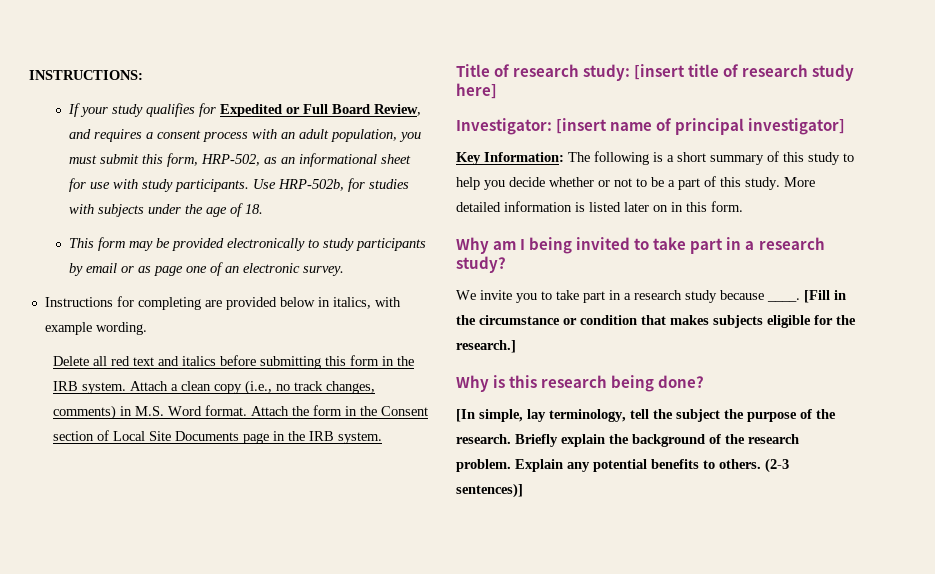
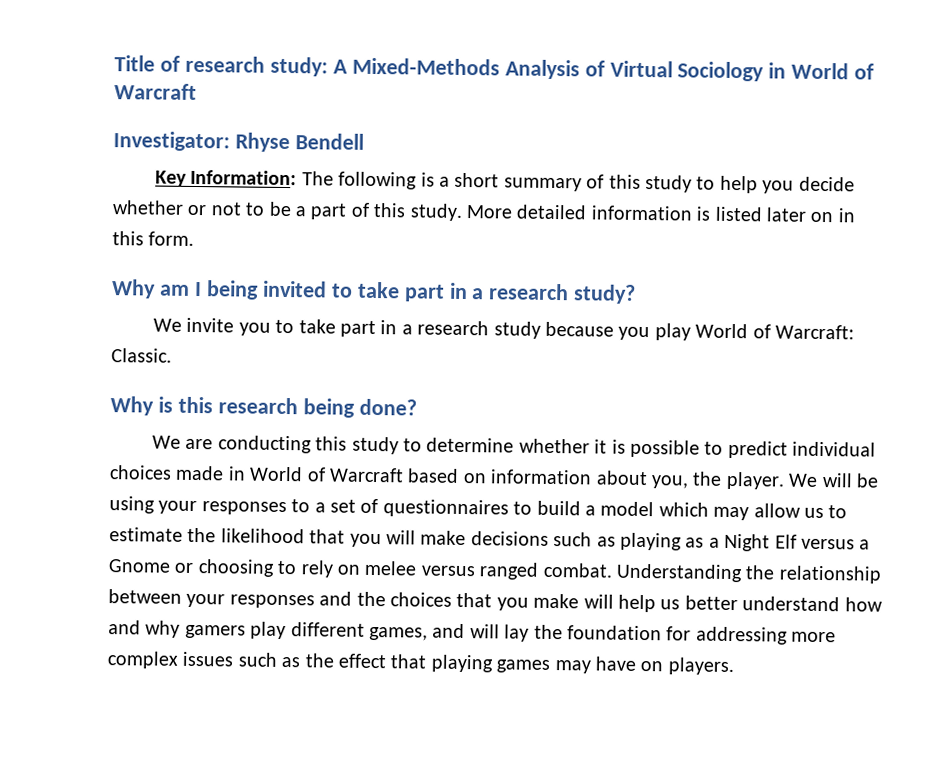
- INSTRUCTIONS:
- If your study qualifies for Expedited or Full Board Review, and requires a consent process with an adult population, you must submit this form, HRP-502, as an informational sheet for use with study participants. Use HRP-502b, for studies with subjects under the age of 18.
- This form may be provided electronically to study participants by email or as page one of an electronic survey.
- Instructions for completing are provided below in italics, with example wording.
- Delete all red text and italics before submitting this form in the IRB system. Attach a clean copy (i.e., no track changes, comments) in M.S. Word format. Attach the form in the Consent section of Local Site Documents page in the IRB system.
- Title of research study: [insert title of research study here]
- Investigator: [insert name of principal investigator]
+ Title of research study: A Mixed-Methods Analysis of Virtual Sociology in World of Warcraft
+ Investigator: Rhyse Bendell
- We invite you to take part in a research study because ____. [Fill in the circumstance or condition that makes subjects eligible for the research.]
+ We invite you to take part in a research study because you play World of Warcraft: Classic.
- [In simple, lay terminology, tell the subject the purpose of the research. Briefly explain the background of the research problem. Explain any potential benefits to others. (2-3 sentences)]
+ We are conducting this study to determine whether it is possible to predict individual choices made in World of Warcraft based on information about you, the player. We will be using your responses to a set of questionnaires to build a model which may allow us to estimate the likelihood that you will make decisions such as playing as a Night Elf versus a Gnome or choosing to rely on melee versus ranged combat. Understanding the relationship between your responses and the choices that you make will help us better understand how and why gamers play different games, and will lay the foundation for addressing more complex issues such as the effect that playing games may have on players.

